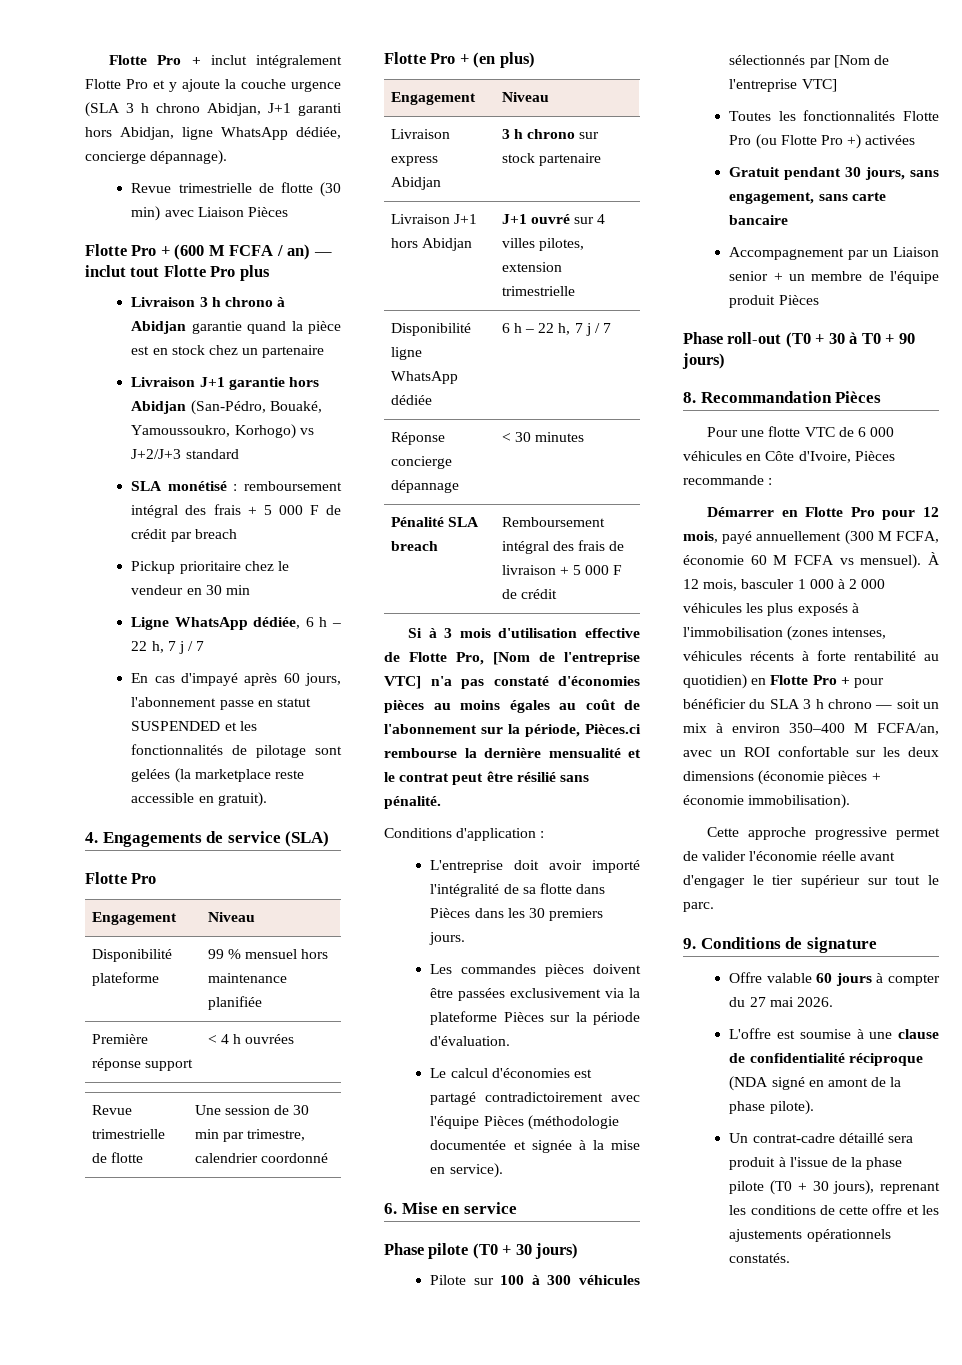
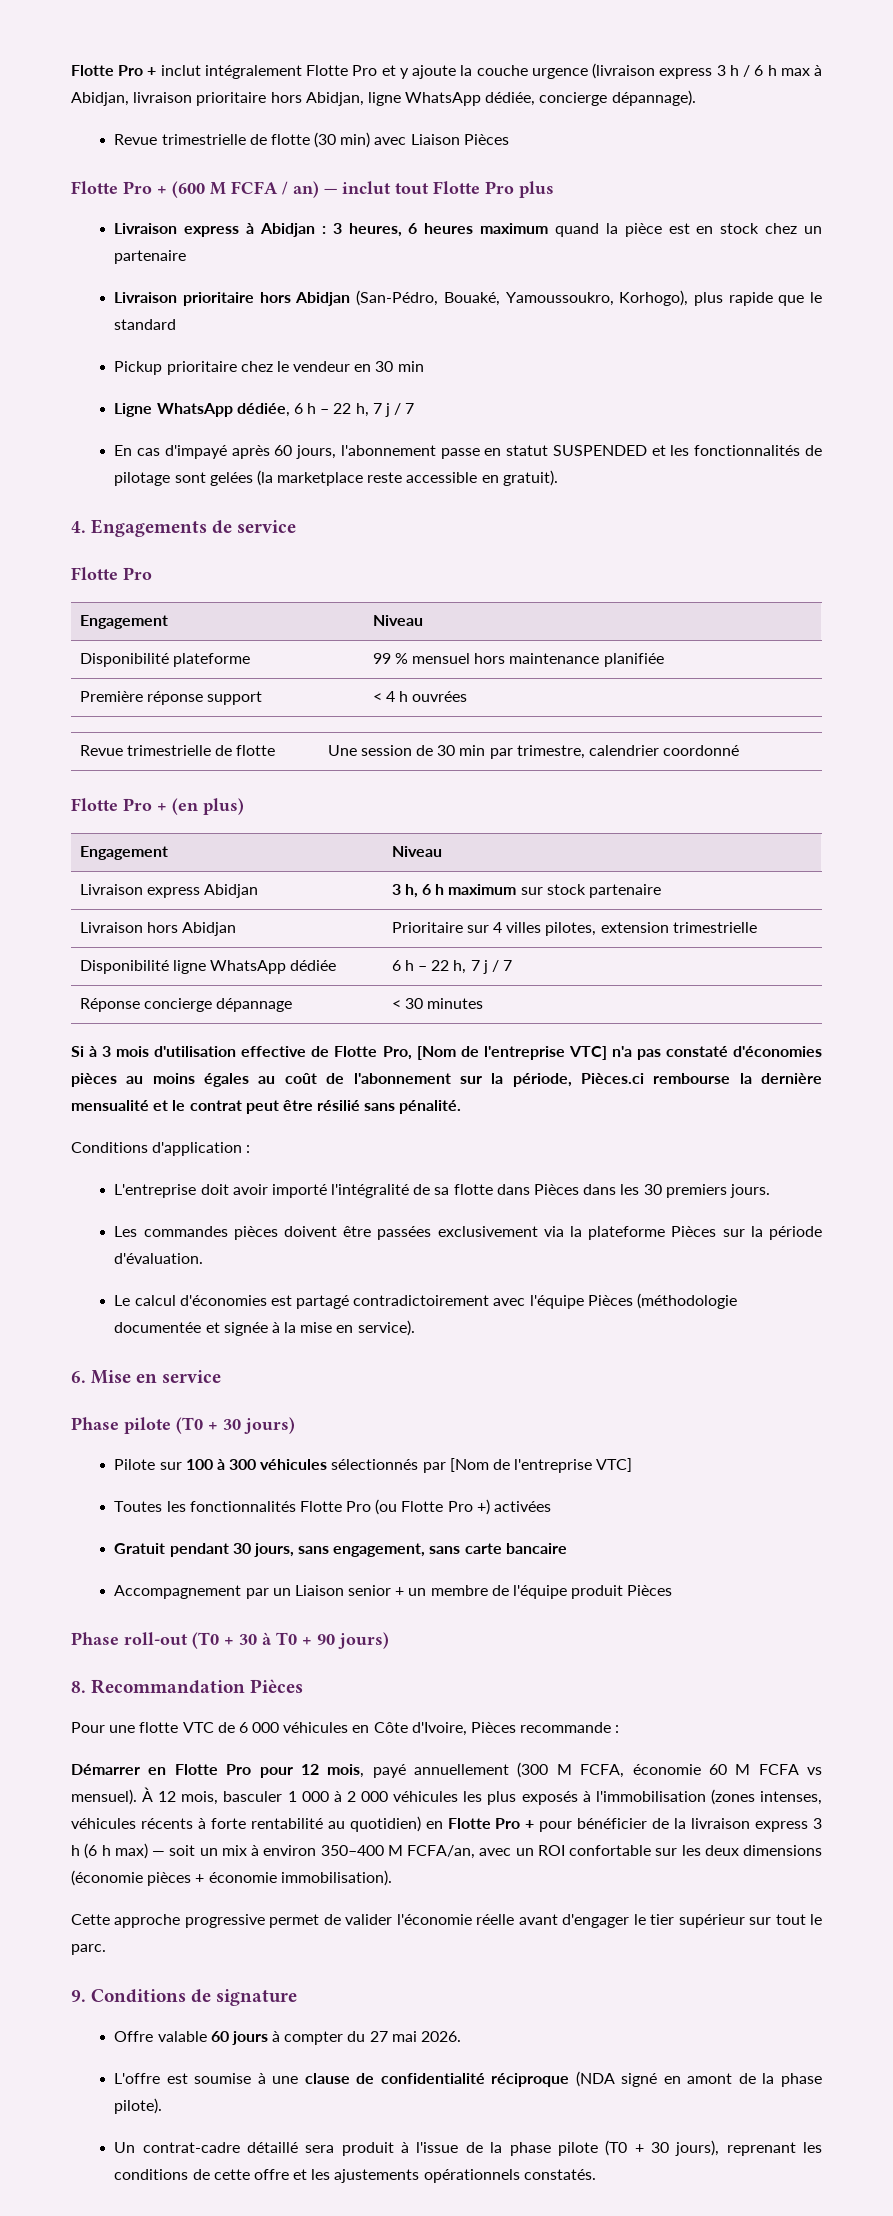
- Flotte Pro + inclut intégralement Flotte Pro et y ajoute la couche urgence (SLA 3 h chrono Abidjan, J+1 garanti hors Abidjan, ligne WhatsApp dédiée, concierge dépannage).
+ Flotte Pro + inclut intégralement Flotte Pro et y ajoute la couche urgence (livraison express 3 h / 6 h max à Abidjan, livraison prioritaire hors Abidjan, ligne WhatsApp dédiée, concierge dépannage).
- Livraison 3 h chrono à Abidjan garantie quand la pièce est en stock chez un partenaire
+ Livraison express à Abidjan : 3 heures, 6 heures maximum quand la pièce est en stock chez un partenaire
- Livraison J+1 garantie hors Abidjan (San-Pédro, Bouaké, Yamoussoukro, Korhogo) vs J+2/J+3 standard
- SLA monétisé : remboursement intégral des frais + 5 000 F de crédit par breach
+ Livraison prioritaire hors Abidjan (San-Pédro, Bouaké, Yamoussoukro, Korhogo), plus rapide que le standard
- 4. Engagements de service (SLA)
+ 4. Engagements de service
- Livraison express Abidjan | 3 h chrono sur stock partenaire
+ Livraison express Abidjan | 3 h, 6 h maximum sur stock partenaire
- Livraison J+1 hors Abidjan | J+1 ouvré sur 4 villes pilotes, extension trimestrielle
+ Livraison hors Abidjan | Prioritaire sur 4 villes pilotes, extension trimestrielle
- Pénalité SLA breach | Remboursement intégral des frais de livraison + 5 000 F de crédit
- À 12 mois, basculer 1 000 à 2 000 véhicules les plus exposés à l'immobilisation (zones intenses, véhicules récents à forte rentabilité au quotidien) en Flotte Pro + pour bénéficier du SLA 3 h chrono — soit un mix à environ 350–400 M FCFA/an, avec un ROI confortable sur les deux dimensions (économie pièces + économie immobilisation).
+ À 12 mois, basculer 1 000 à 2 000 véhicules les plus exposés à l'immobilisation (zones intenses, véhicules récents à forte rentabilité au quotidien) en Flotte Pro + pour bénéficier de la livraison express 3 h (6 h max) — soit un mix à environ 350–400 M FCFA/an, avec un ROI confortable sur les deux dimensions (économie pièces + économie immobilisation).

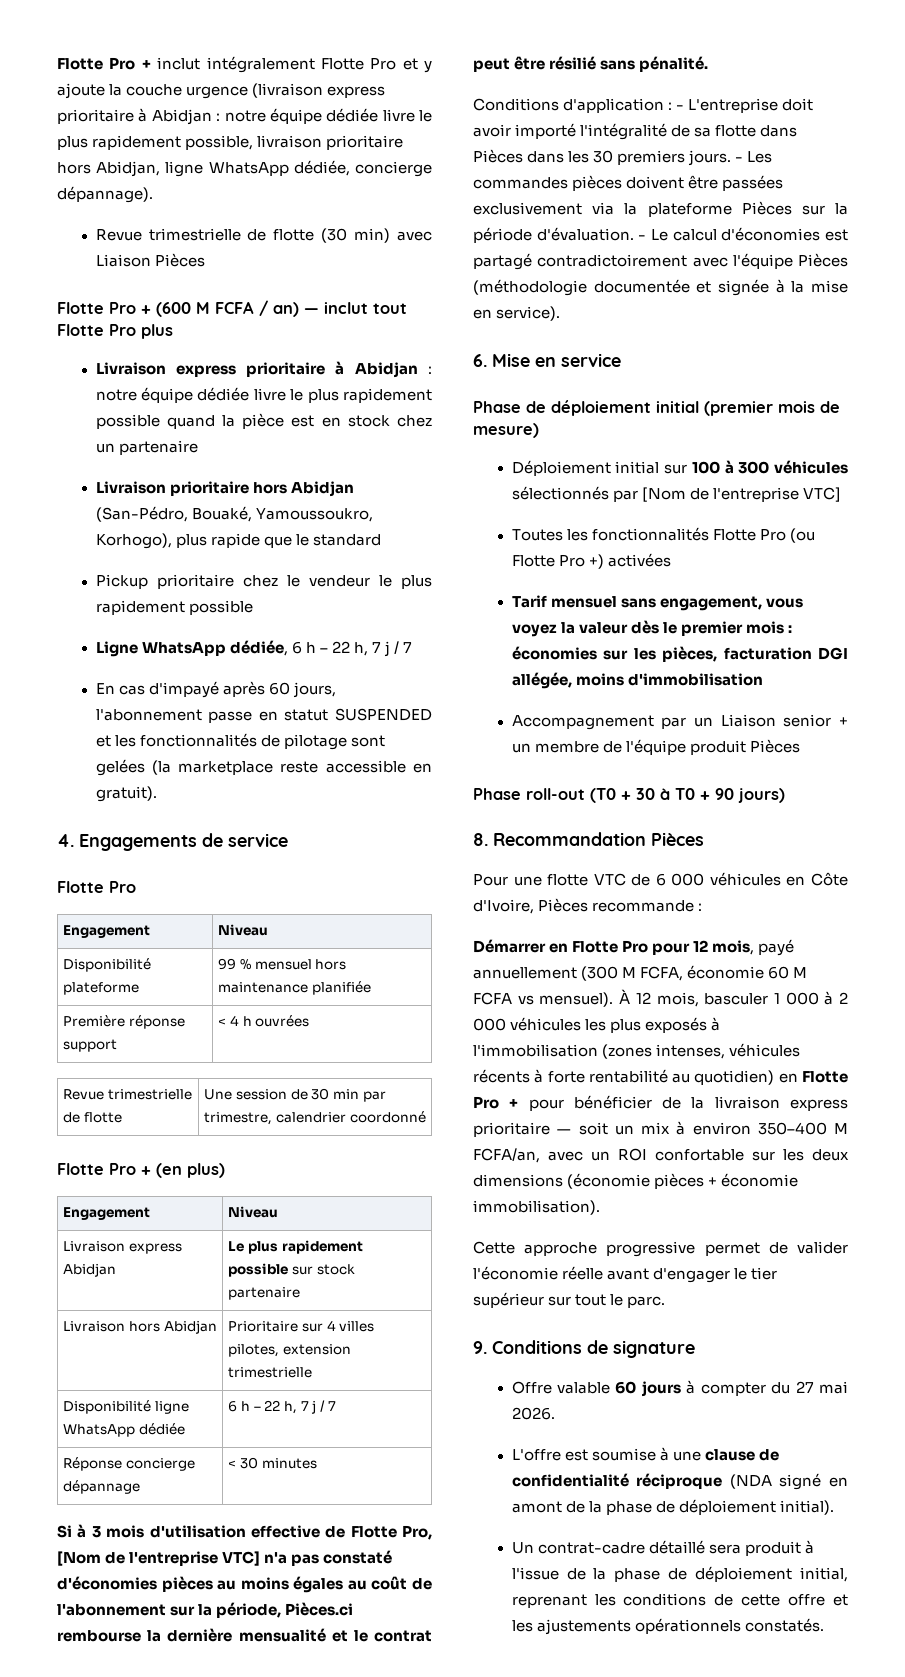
- Flotte Pro + inclut intégralement Flotte Pro et y ajoute la couche urgence (livraison express 3 h / 6 h max à Abidjan, livraison prioritaire hors Abidjan, ligne WhatsApp dédiée, concierge dépannage).
+ Flotte Pro + inclut intégralement Flotte Pro et y ajoute la couche urgence (livraison express prioritaire à Abidjan : notre équipe dédiée livre le plus rapidement possible, livraison prioritaire hors Abidjan, ligne WhatsApp dédiée, concierge dépannage).
- Livraison express à Abidjan : 3 heures, 6 heures maximum quand la pièce est en stock chez un partenaire
+ Livraison express prioritaire à Abidjan : notre équipe dédiée livre le plus rapidement possible quand la pièce est en stock chez un partenaire
- Pickup prioritaire chez le vendeur en 30 min
+ Pickup prioritaire chez le vendeur le plus rapidement possible
- Livraison express Abidjan | 3 h, 6 h maximum sur stock partenaire
+ Livraison express Abidjan | Le plus rapidement possible sur stock partenaire
- Conditions d'application :
- L'entreprise doit avoir importé l'intégralité de sa flotte dans Pièces dans les 30 premiers jours.
- Les commandes pièces doivent être passées exclusivement via la plateforme Pièces sur la période d'évaluation.
- Le calcul d'économies est partagé contradictoirement avec l'équipe Pièces (méthodologie documentée et signée à la mise en service).
+ Conditions d'application : - L'entreprise doit avoir importé l'intégralité de sa flotte dans Pièces dans les 30 premiers jours. - Les commandes pièces doivent être passées exclusivement via la plateforme Pièces sur la période d'évaluation. - Le calcul d'économies est partagé contradictoirement avec l'équipe Pièces (méthodologie documentée et signée à la mise en service).
- Phase pilote (T0 + 30 jours)
- Pilote sur 100 à 300 véhicules sélectionnés par [Nom de l'entreprise VTC]
+ Phase de déploiement initial (premier mois de mesure)
+ Déploiement initial sur 100 à 300 véhicules sélectionnés par [Nom de l'entreprise VTC]
- Gratuit pendant 30 jours, sans engagement, sans carte bancaire
+ Tarif mensuel sans engagement, vous voyez la valeur dès le premier mois : économies sur les pièces, facturation DGI allégée, moins d'immobilisation
- À 12 mois, basculer 1 000 à 2 000 véhicules les plus exposés à l'immobilisation (zones intenses, véhicules récents à forte rentabilité au quotidien) en Flotte Pro + pour bénéficier de la livraison express 3 h (6 h max) — soit un mix à environ 350–400 M FCFA/an, avec un ROI confortable sur les deux dimensions (économie pièces + économie immobilisation).
+ À 12 mois, basculer 1 000 à 2 000 véhicules les plus exposés à l'immobilisation (zones intenses, véhicules récents à forte rentabilité au quotidien) en Flotte Pro + pour bénéficier de la livraison express prioritaire — soit un mix à environ 350–400 M FCFA/an, avec un ROI confortable sur les deux dimensions (économie pièces + économie immobilisation).
- L'offre est soumise à une clause de confidentialité réciproque (NDA signé en amont de la phase pilote).
+ L'offre est soumise à une clause de confidentialité réciproque (NDA signé en amont de la phase de déploiement initial).
- Un contrat-cadre détaillé sera produit à l'issue de la phase pilote (T0 + 30 jours), reprenant les conditions de cette offre et les ajustements opérationnels constatés.
+ Un contrat-cadre détaillé sera produit à l'issue de la phase de déploiement initial, reprenant les conditions de cette offre et les ajustements opérationnels constatés.

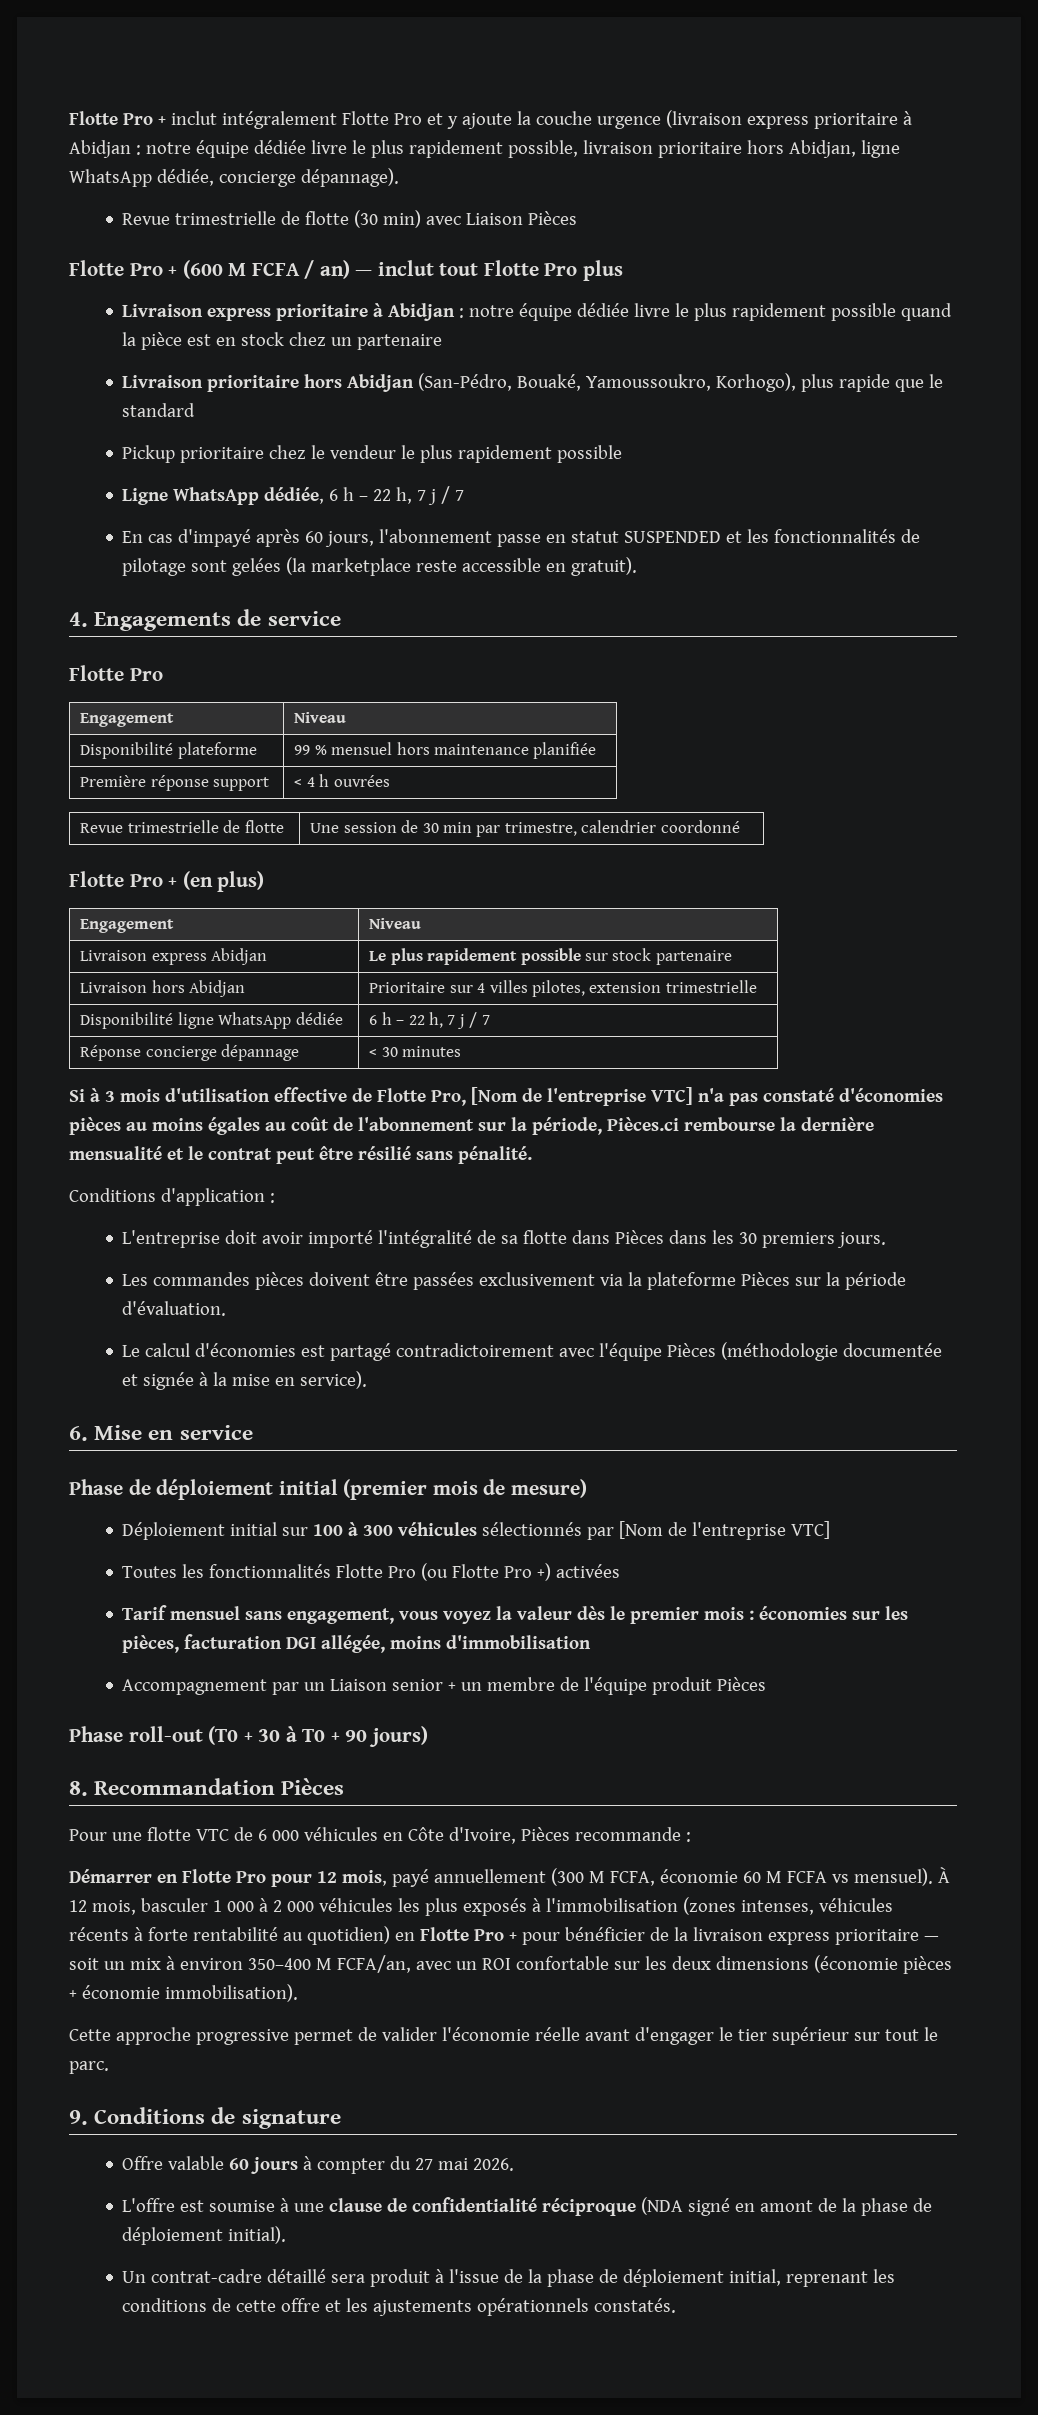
- Conditions d'application : - L'entreprise doit avoir importé l'intégralité de sa flotte dans Pièces dans les 30 premiers jours. - Les commandes pièces doivent être passées exclusivement via la plateforme Pièces sur la période d'évaluation. - Le calcul d'économies est partagé contradictoirement avec l'équipe Pièces (méthodologie documentée et signée à la mise en service).
+ Conditions d'application :
+ L'entreprise doit avoir importé l'intégralité de sa flotte dans Pièces dans les 30 premiers jours.
+ Les commandes pièces doivent être passées exclusivement via la plateforme Pièces sur la période d'évaluation.
+ Le calcul d'économies est partagé contradictoirement avec l'équipe Pièces (méthodologie documentée et signée à la mise en service).

